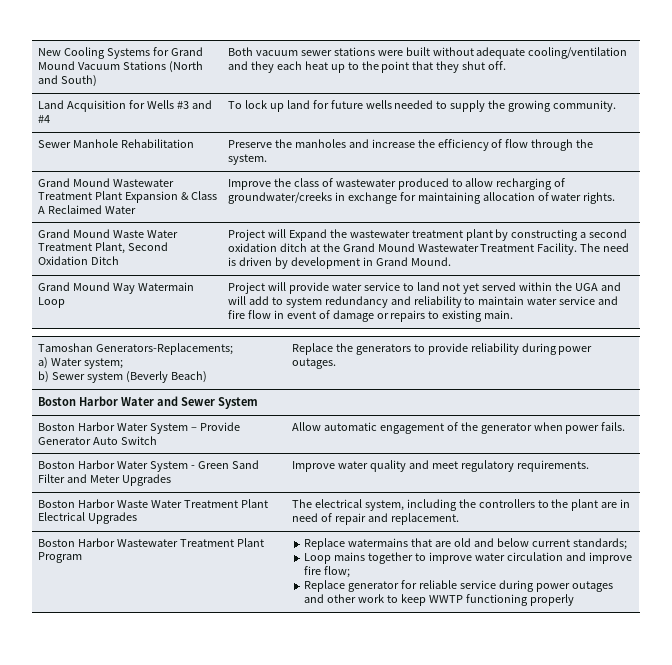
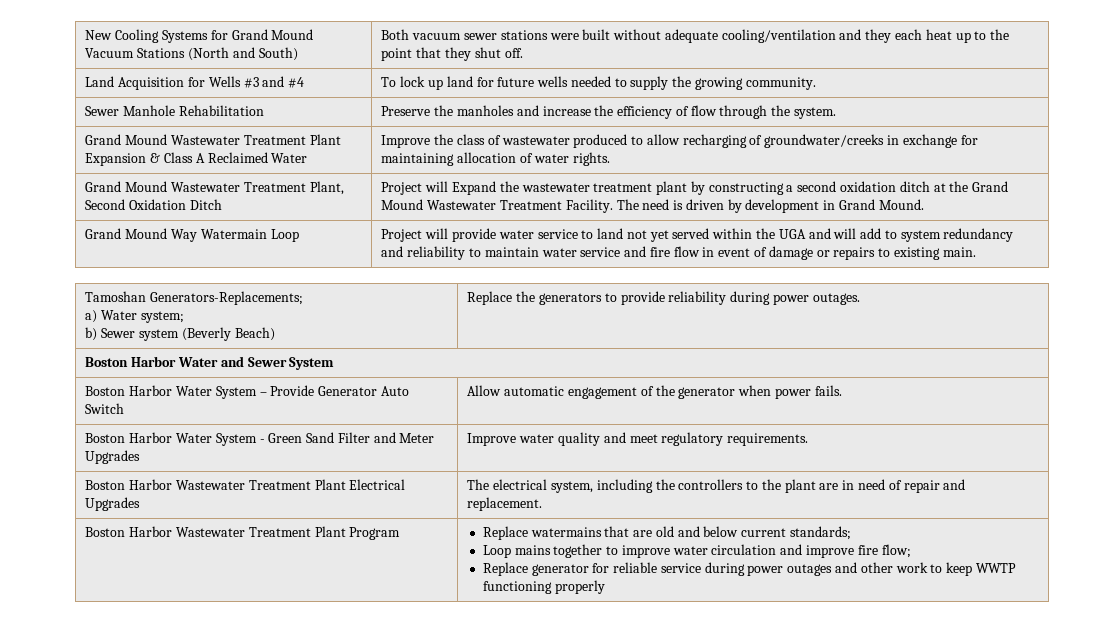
- Grand Mound Waste Water Treatment Plant, Second Oxidation Ditch | Project will Expand the wastewater treatment plant by constructing a second oxidation ditch at the Grand Mound Wastewater Treatment Facility. The need is driven by development in Grand Mound.
+ Grand Mound Wastewater Treatment Plant, Second Oxidation Ditch | Project will Expand the wastewater treatment plant by constructing a second oxidation ditch at the Grand Mound Wastewater Treatment Facility. The need is driven by development in Grand Mound.
- Boston Harbor Waste Water Treatment Plant Electrical Upgrades | The electrical system, including the controllers to the plant are in need of repair and replacement.
+ Boston Harbor Wastewater Treatment Plant Electrical Upgrades | The electrical system, including the controllers to the plant are in need of repair and replacement.

